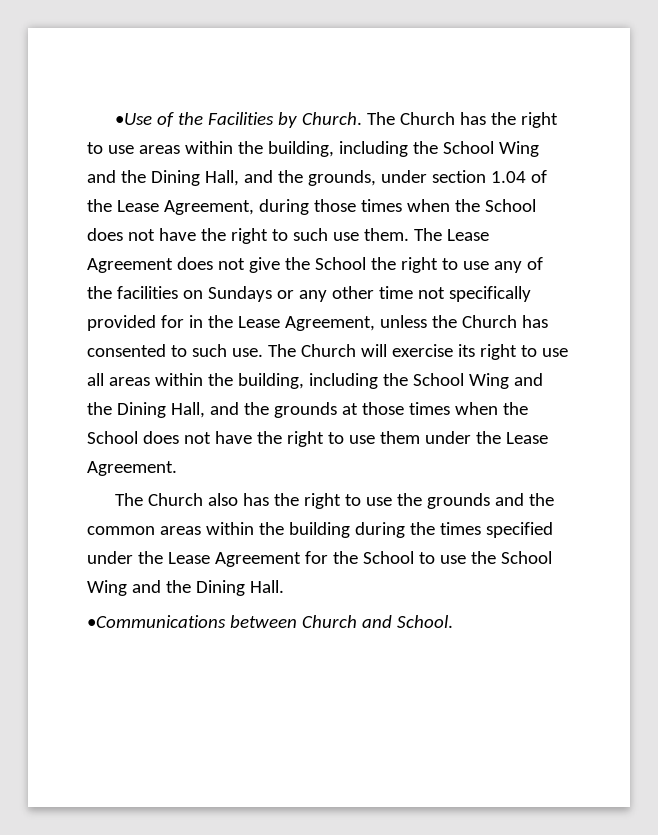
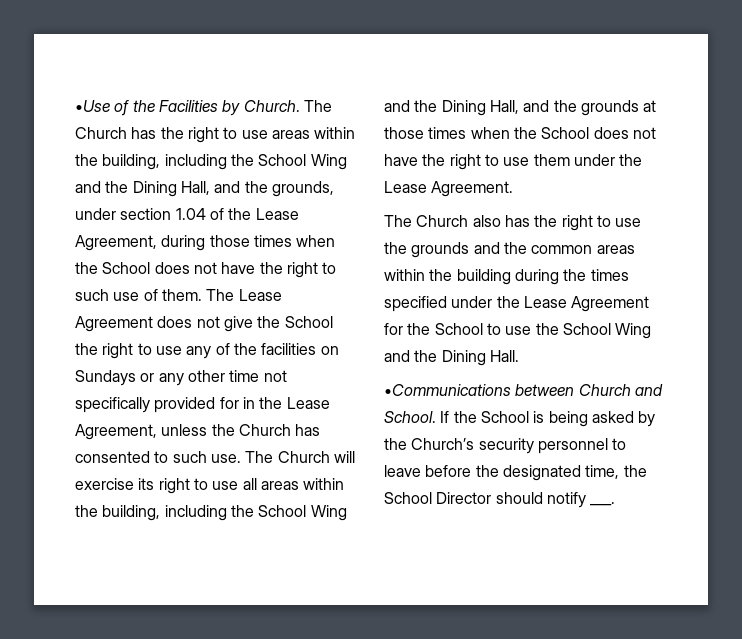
- The Church has the right to use areas within the building, including the School Wing and the Dining Hall, and the grounds, under section 1.04 of the Lease Agreement, during those times when the School does not have the right to such use them.
+ The Church has the right to use areas within the building, including the School Wing and the Dining Hall, and the grounds, under section 1.04 of the Lease Agreement, during those times when the School does not have the right to such use of them.
+ If the School is being asked by the Church’s security personnel to leave before the designated time, the School Director should notify ___.

